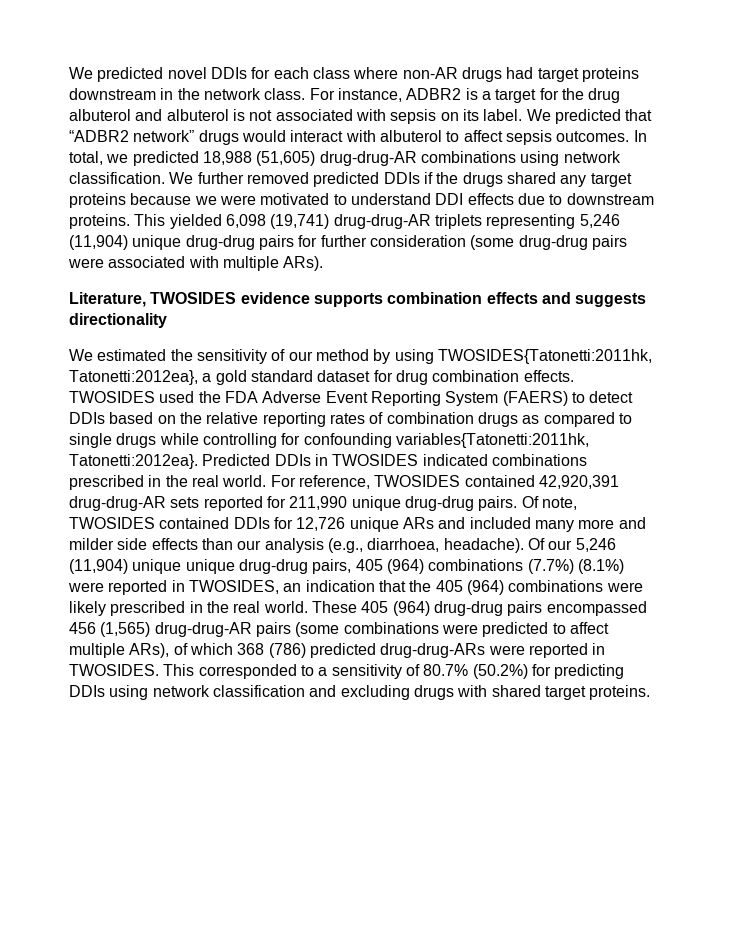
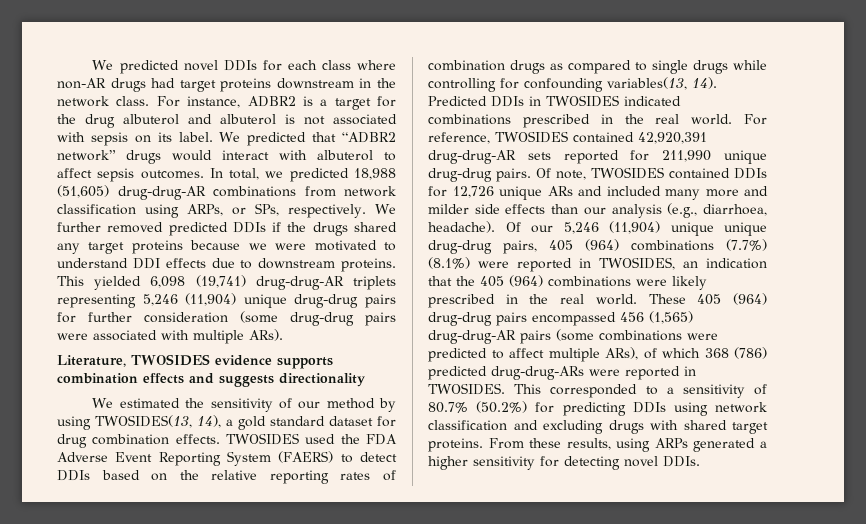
- In total, we predicted 18,988 (51,605) drug-drug-AR combinations using network classification.
+ In total, we predicted 18,988 (51,605) drug-drug-AR combinations from network classification using ARPs, or SPs, respectively.
- We estimated the sensitivity of our method by using TWOSIDES{Tatonetti:2011hk, Tatonetti:2012ea}, a gold standard dataset for drug combination effects.
+ We estimated the sensitivity of our method by using TWOSIDES(13, 14), a gold standard dataset for drug combination effects.
- TWOSIDES used the FDA Adverse Event Reporting System (FAERS) to detect DDIs based on the relative reporting rates of combination drugs as compared to single drugs while controlling for confounding variables{Tatonetti:2011hk, Tatonetti:2012ea}.
+ TWOSIDES used the FDA Adverse Event Reporting System (FAERS) to detect DDIs based on the relative reporting rates of combination drugs as compared to single drugs while controlling for confounding variables(13, 14).
+ From these results, using ARPs generated a higher sensitivity for detecting novel DDIs.

